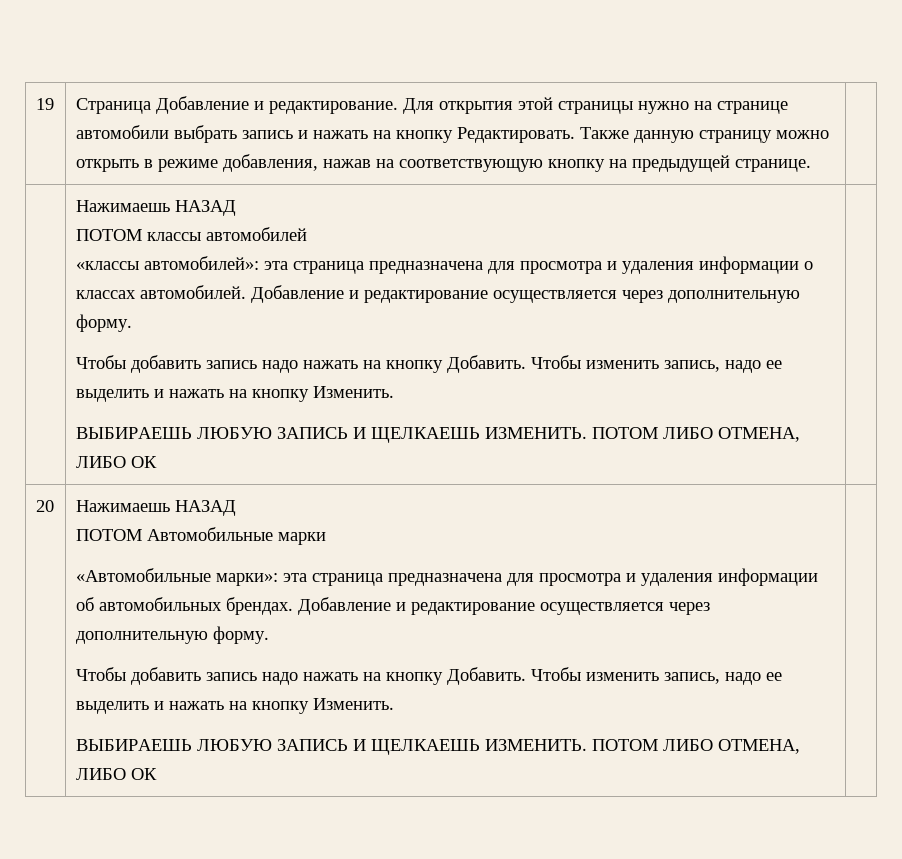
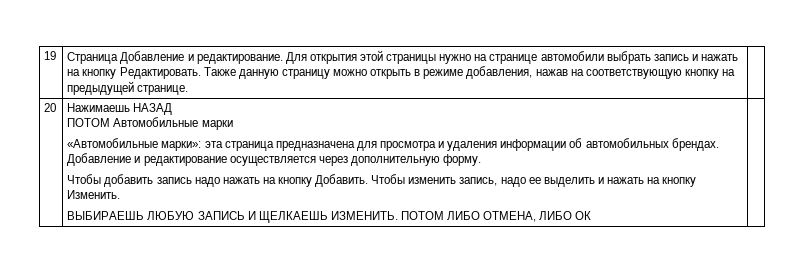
  19 | Страница Добавление и редактирование. Для открытия этой страницы нужно на странице автомобили выбрать запись и нажать на кнопку Редактировать. Также данную страницу можно открыть в режиме добавления, нажав на соответствующую кнопку на предыдущей странице. |
- | Нажимаешь НАЗАД
- ПОТОМ классы автомобилей
- «классы автомобилей»: эта страница предназначена для просмотра и удаления информации о классах автомобилей. Добавление и редактирование осуществляется через дополнительную форму.
- Чтобы добавить запись надо нажать на кнопку Добавить. Чтобы изменить запись, надо ее выделить и нажать на кнопку Изменить.
- ВЫБИРАЕШЬ ЛЮБУЮ ЗАПИСЬ И ЩЕЛКАЕШЬ ИЗМЕНИТЬ. ПОТОМ ЛИБО ОТМЕНА, ЛИБО ОК

